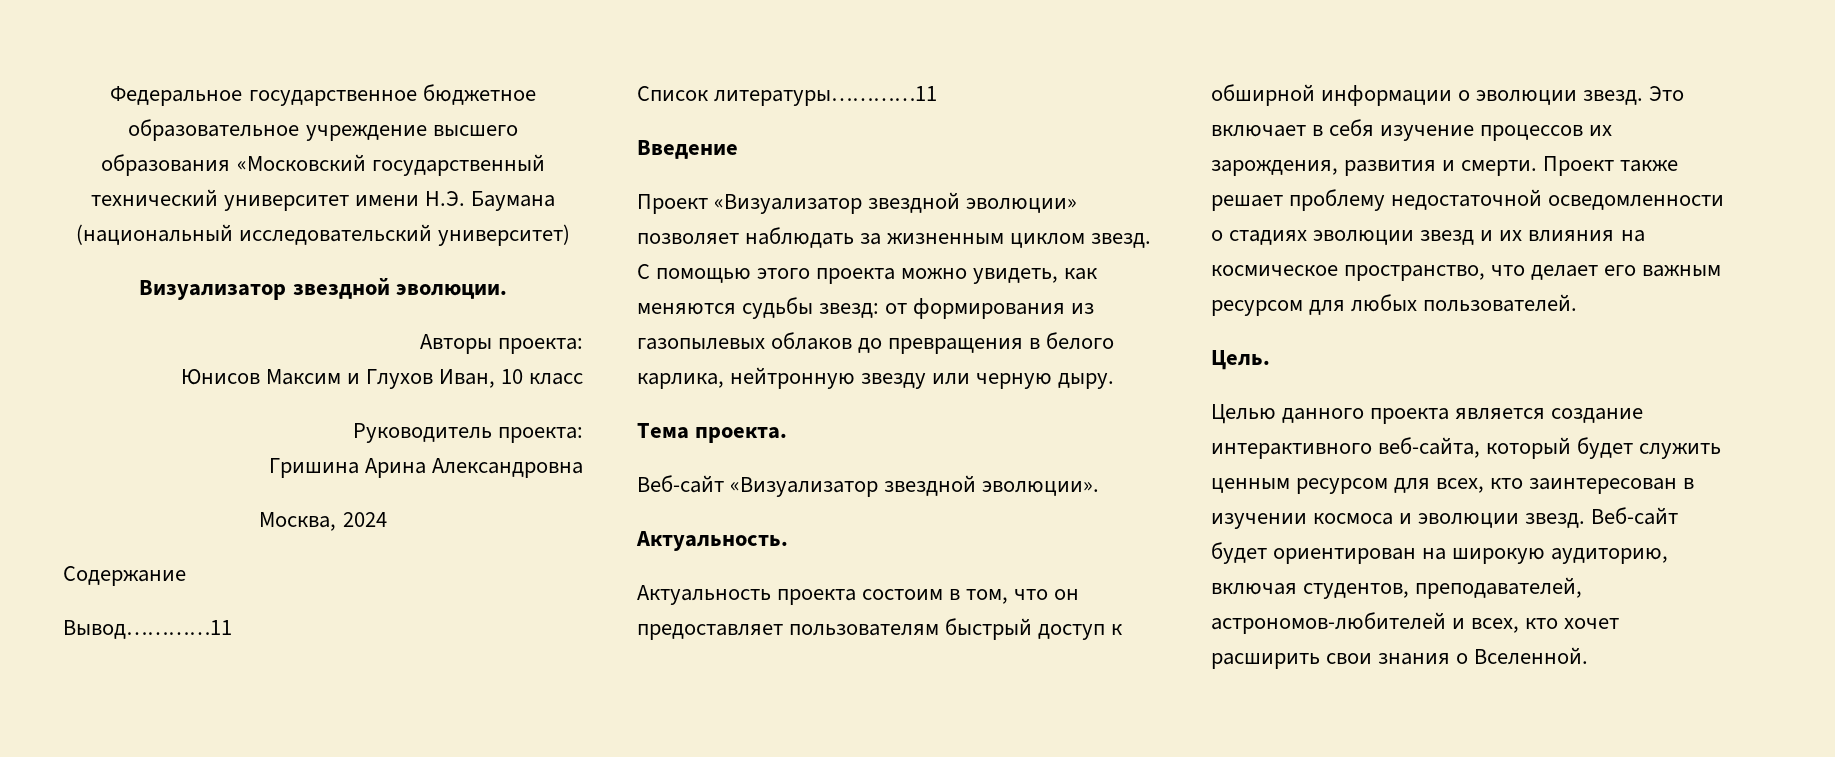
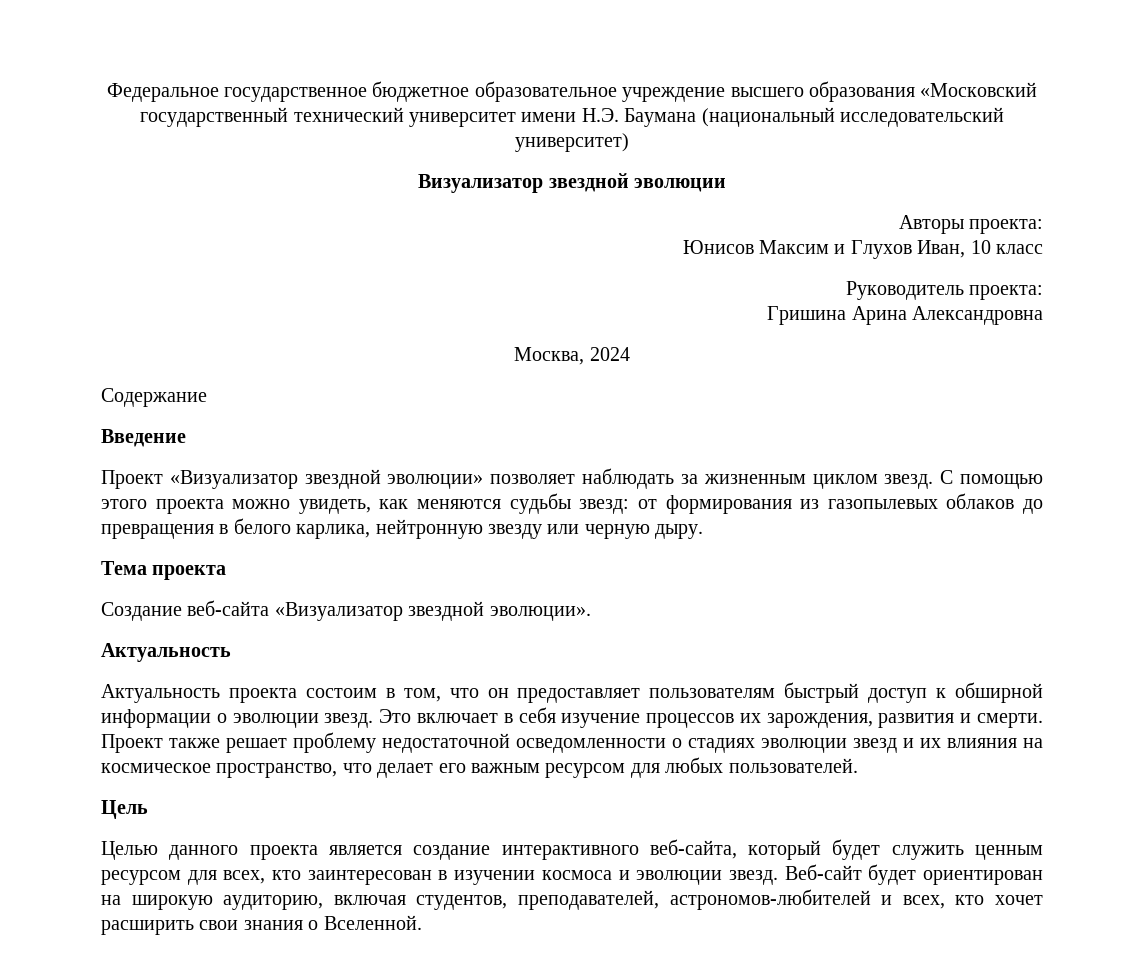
- Визуализатор звездной эволюции.
+ Визуализатор звездной эволюции
- Вывод…………11
- Список литературы…………11
- Тема проекта.
- Веб-сайт «Визуализатор звездной эволюции».
- Актуальность.
+ Тема проекта
+ Создание веб-сайта «Визуализатор звездной эволюции».
+ Актуальность
- Цель.
+ Цель

